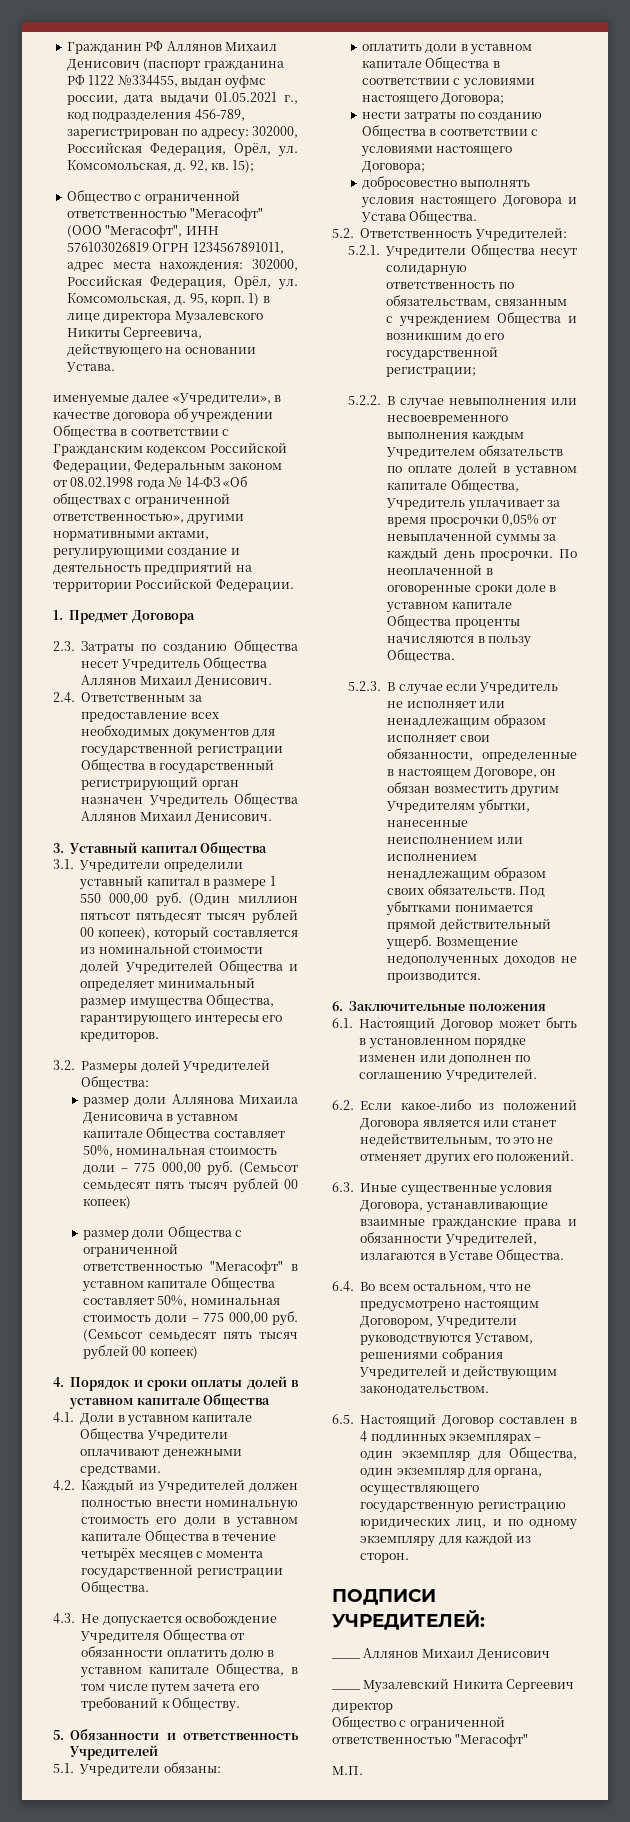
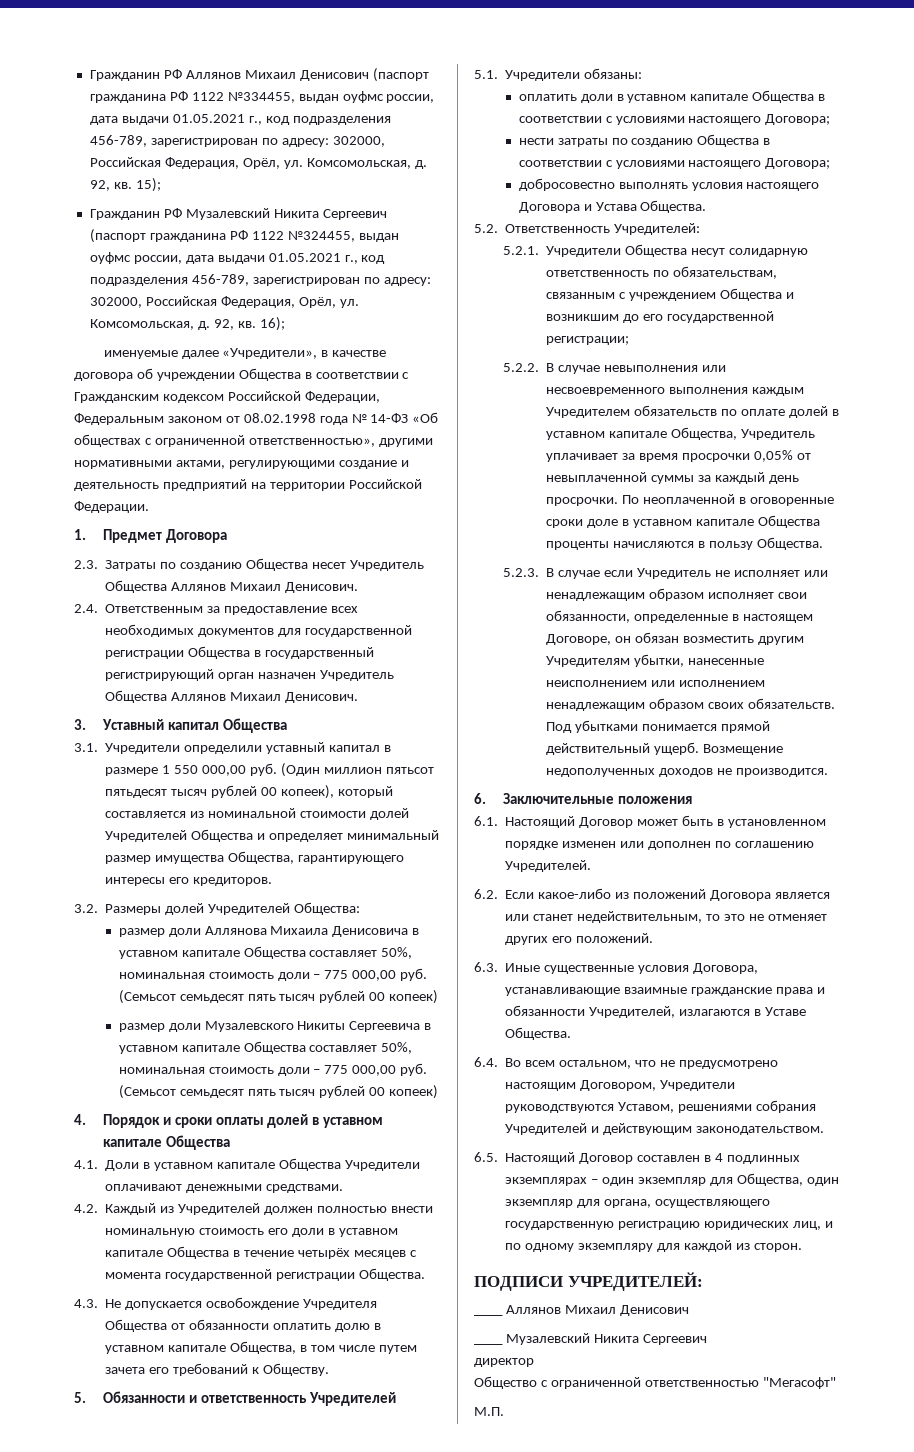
- Общество с ограниченной ответственностью "Мегасофт" (ООО "Мегасофт", ИНН 576103026819 ОГРН 1234567891011, адрес места нахождения: 302000, Российская Федерация, Орёл, ул. Комсомольская, д. 95, корп. 1) в лице директора Музалевского Никиты Сергеевича, действующего на основании Устава.
+ Гражданин РФ Музалевский Никита Сергеевич (паспорт гражданина РФ 1122 №324455, выдан оуфмс россии, дата выдачи 01.05.2021 г., код подразделения 456-789, зарегистрирован по адресу: 302000, Российская Федерация, Орёл, ул. Комсомольская, д. 92, кв. 16);
- размер доли Общества с ограниченной ответственностью "Мегасофт" в уставном капитале Общества составляет 50%, номинальная стоимость доли – 775 000,00 руб. (Семьсот семьдесят пять тысяч рублей 00 копеек)
+ размер доли Музалевского Никиты Сергеевича в уставном капитале Общества составляет 50%, номинальная стоимость доли – 775 000,00 руб. (Семьсот семьдесят пять тысяч рублей 00 копеек)

